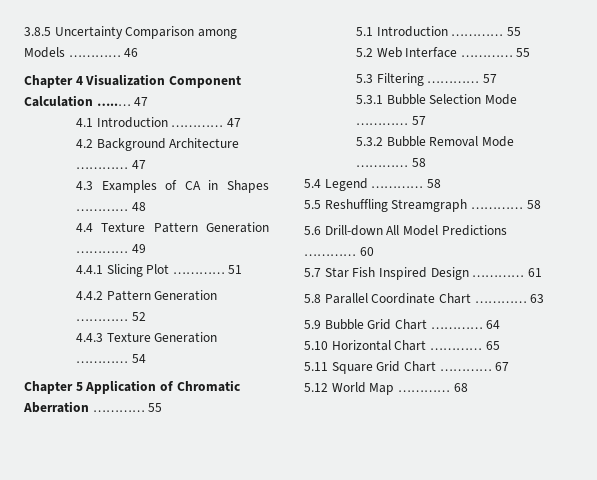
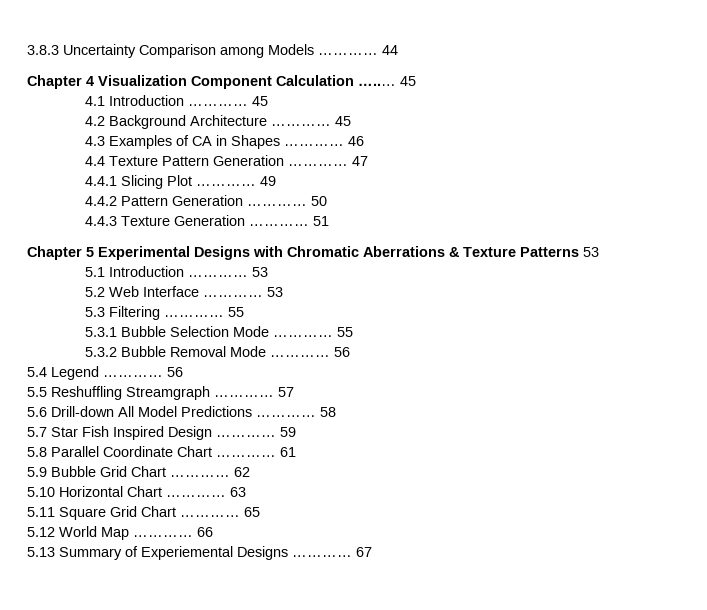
- 3.8.5 Uncertainty Comparison among Models …………
+ 3.8.3 Uncertainty Comparison among Models …………
- 46
+ 44
- Chapter 4 Visualization Component Calculation …..… 47
+ Chapter 4 Visualization Component Calculation …..… 45
- 4.1 Introduction ………… 47
+ 4.1 Introduction ………… 45
- 4.2 Background Architecture ………… 47
+ 4.2 Background Architecture ………… 45
- 48
+ 46
- 49
+ 47
- 51
+ 49
- 52
+ 50
- 54
+ 51
- Chapter 5 Application of Chromatic Aberration ………… 55
+ Chapter 5 Experimental Designs with Chromatic Aberrations & Texture Patterns 53
- 5.1 Introduction ………… 55
+ 5.1 Introduction ………… 53
- 5.2 Web Interface ………… 55
+ 5.2 Web Interface ………… 53
- 5.3 Filtering ………… 57
+ 5.3 Filtering ………… 55
- 5.3.1 Bubble Selection Mode ………… 57
+ 5.3.1 Bubble Selection Mode ………… 55
- 5.3.2 Bubble Removal Mode ………… 58
+ 5.3.2 Bubble Removal Mode ………… 56
- 5.4 Legend ………… 58
+ 5.4 Legend ………… 56
- 5.5 Reshuffling Streamgraph ………… 58
+ 5.5 Reshuffling Streamgraph ………… 57
- 60
+ 58
- 61
+ 59
- 63
+ 61
- 64
+ 62
- 65
+ 63
- 67
+ 65
- 68
+ 66
+ 5.13 Summary of Experiemental Designs ………… 67

